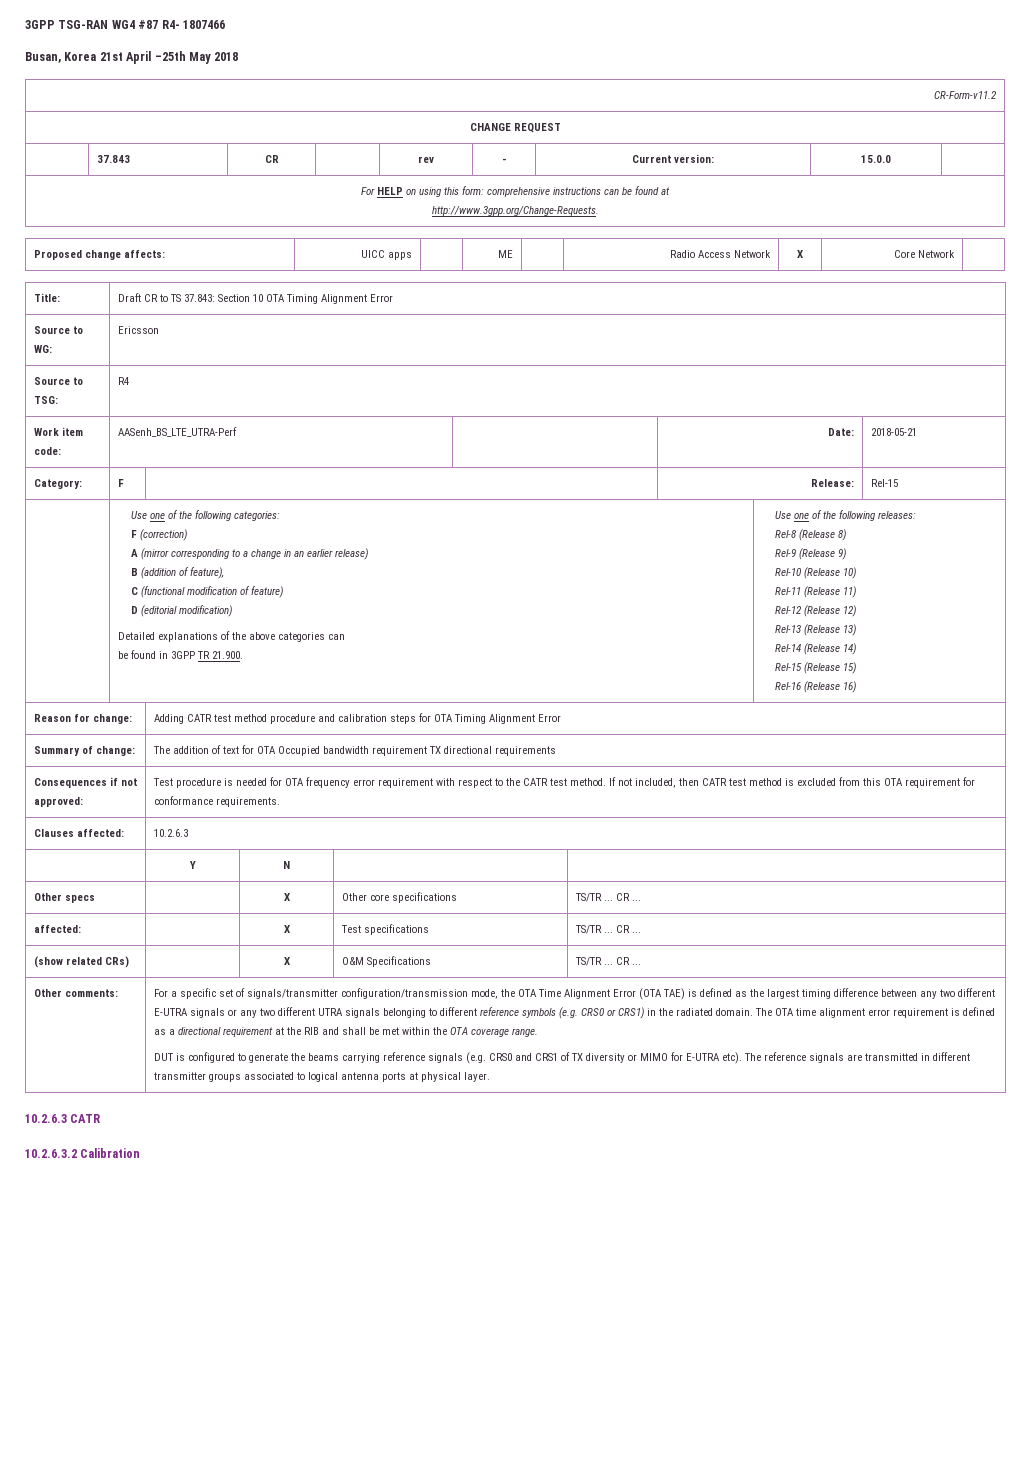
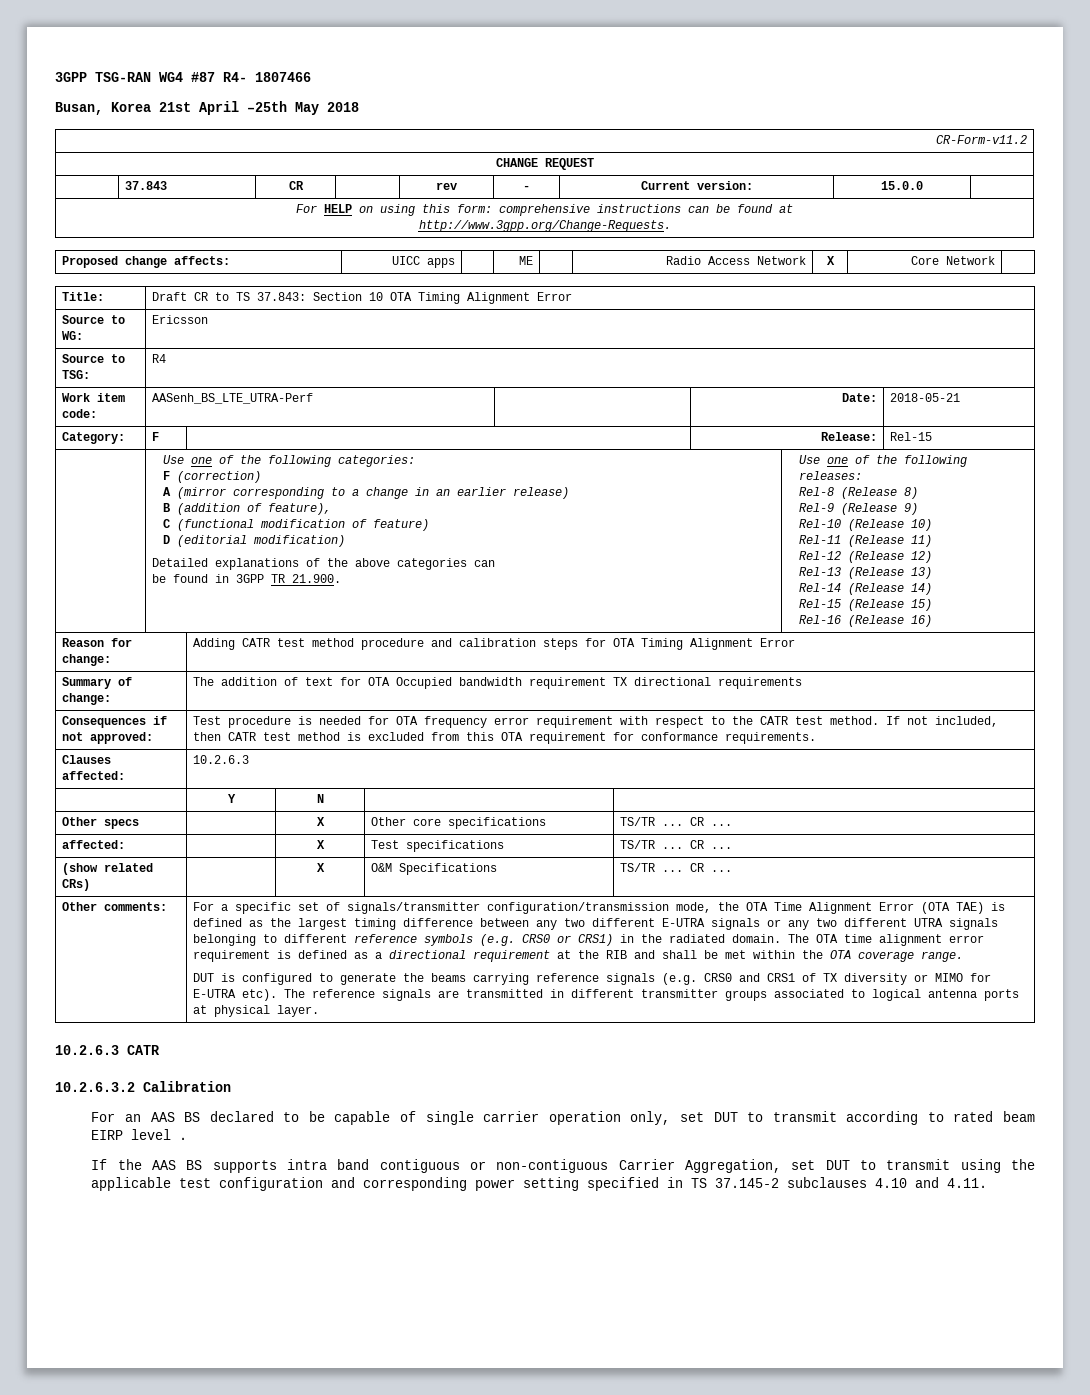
+ For an AAS BS declared to be capable of single carrier operation only, set DUT to transmit according to rated beam EIRP level .
+ If the AAS BS supports intra band contiguous or non-contiguous Carrier Aggregation, set DUT to transmit using the applicable test configuration and corresponding power setting specified in TS 37.145-2 subclauses 4.10 and 4.11.

